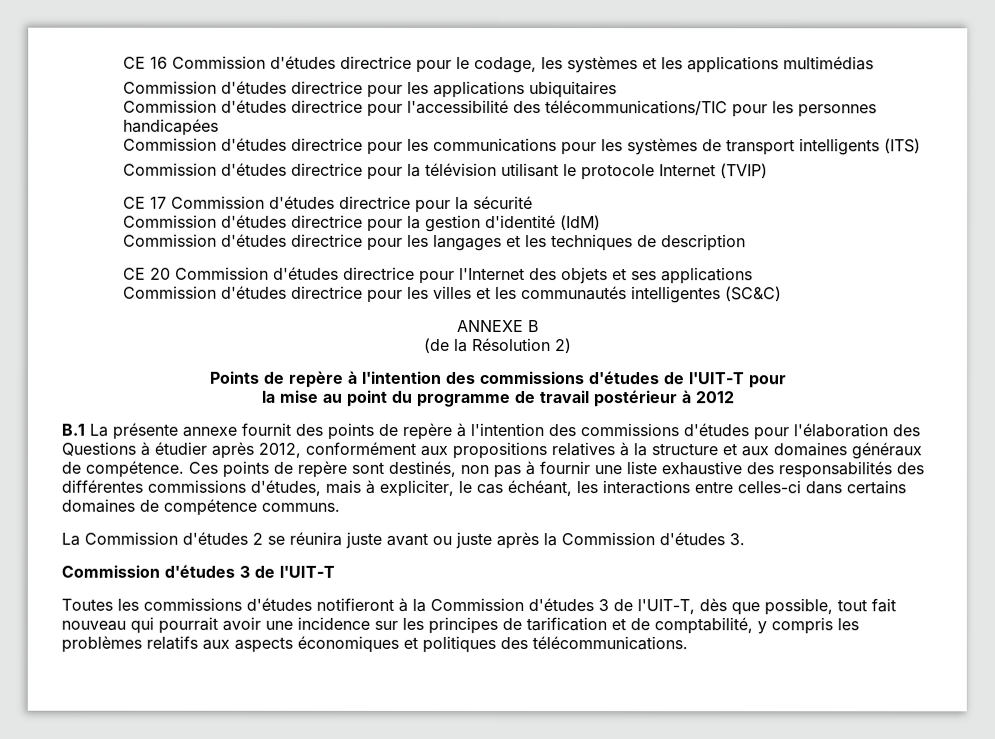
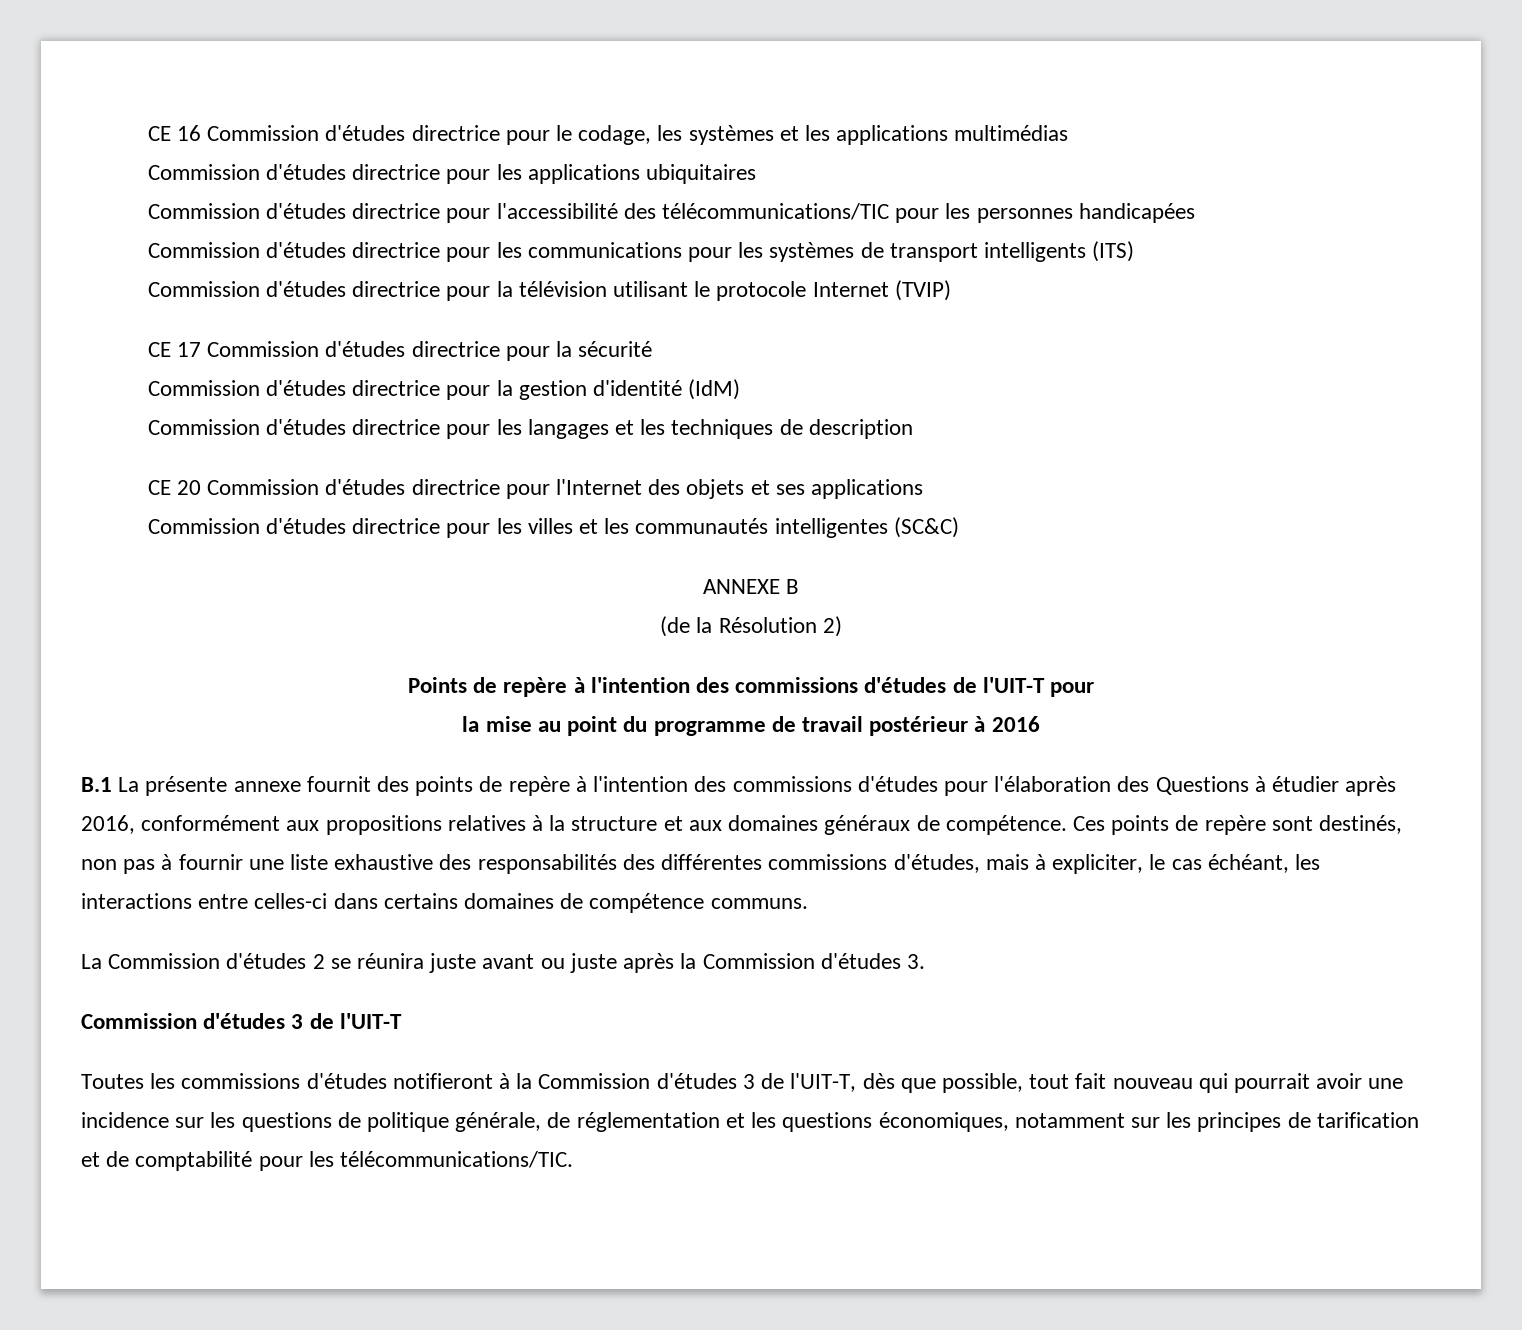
- la mise au point du programme de travail postérieur à 2012
+ la mise au point du programme de travail postérieur à 2016
- B.1 La présente annexe fournit des points de repère à l'intention des commissions d'études pour l'élaboration des Questions à étudier après 2012, conformément aux propositions relatives à la structure et aux domaines généraux de compétence.
+ B.1 La présente annexe fournit des points de repère à l'intention des commissions d'études pour l'élaboration des Questions à étudier après 2016, conformément aux propositions relatives à la structure et aux domaines généraux de compétence.
- Toutes les commissions d'études notifieront à la Commission d'études 3 de l'UIT-T, dès que possible, tout fait nouveau qui pourrait avoir une incidence sur les principes de tarification et de comptabilité, y compris les problèmes relatifs aux aspects économiques et politiques des télécommunications.
+ Toutes les commissions d'études notifieront à la Commission d'études 3 de l'UIT-T, dès que possible, tout fait nouveau qui pourrait avoir une incidence sur les questions de politique générale, de réglementation et les questions économiques, notamment sur les principes de tarification et de comptabilité pour les télécommunications/TIC.

